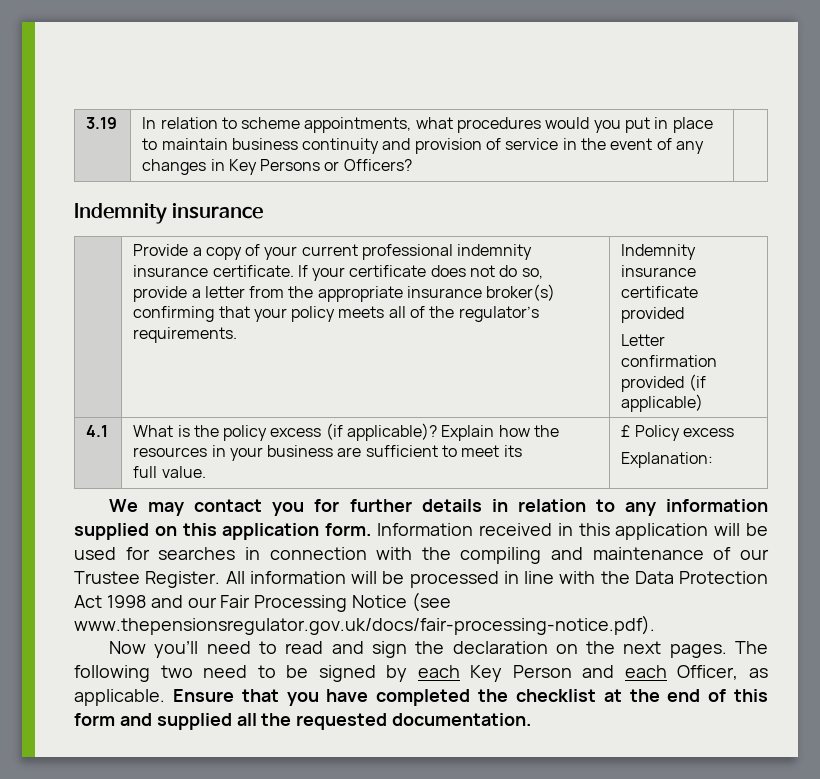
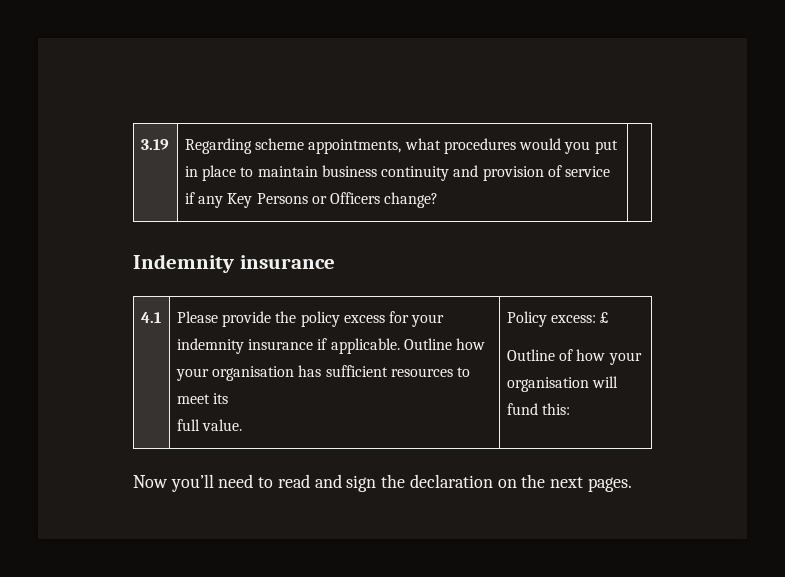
- 3.19 | In relation to scheme appointments, what procedures would you put in place to maintain business continuity and provision of service in the event of any changes in Key Persons or Officers? |
+ 3.19 | Regarding scheme appointments, what procedures would you put in place to maintain business continuity and provision of service if any Key Persons or Officers change? |
  Indemnity insurance
- | Provide a copy of your current professional indemnity insurance certificate. If your certificate does not do so, provide a letter from the appropriate insurance broker(s) confirming that your policy meets all of the regulator’s requirements. | Indemnity insurance certificate provided
- Letter confirmation provided (if applicable)
- 4.1 | What is the policy excess (if applicable)? Explain how the resources in your business are sufficient to meet its
- full value. | £ Policy excess
- Explanation:
- We may contact you for further details in relation to any information supplied on this application form. Information received in this application will be used for searches in connection with the compiling and maintenance of our Trustee Register. All information will be processed in line with the Data Protection Act 1998 and our Fair Processing Notice (see www.thepensionsregulator.gov.uk/docs/fair-processing-notice.pdf).
+ 4.1 | Please provide the policy excess for your indemnity insurance if applicable. Outline how your organisation has sufficient resources to meet its
+ full value. | Policy excess: £
+ Outline of how your organisation will fund this:
- The following two need to be signed by each Key Person and each Officer, as applicable. Ensure that you have completed the checklist at the end of this form and supplied all the requested documentation.

